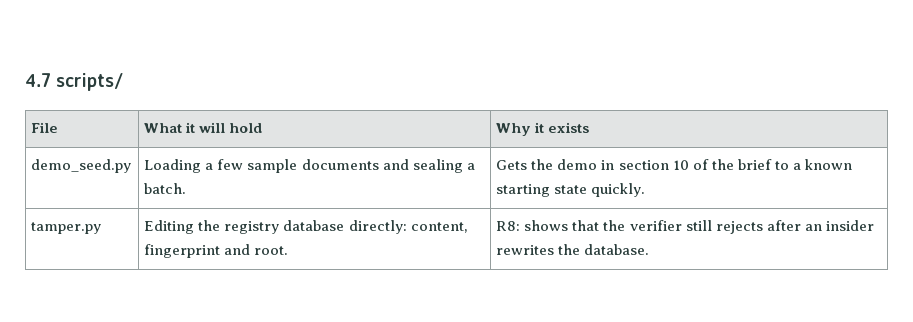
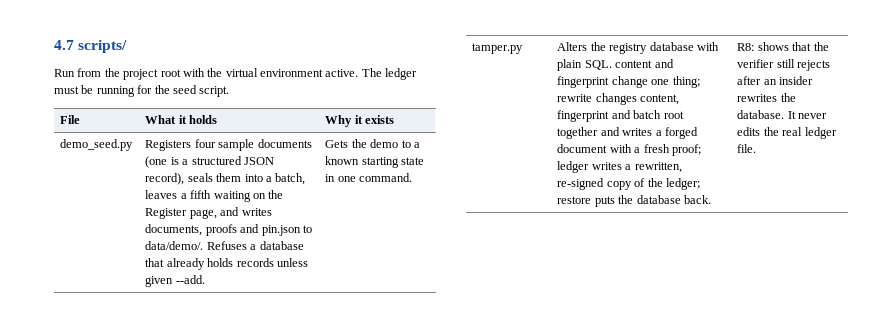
+ Run from the project root with the virtual environment active. The ledger must be running for the seed script.
- File | What it will hold | Why it exists
+ File | What it holds | Why it exists
- Loading a few sample documents and sealing a batch. | Gets the demo in section 10 of the brief to a known starting state quickly.
+ Registers four sample documents (one is a structured JSON record), seals them into a batch, leaves a fifth waiting on the Register page, and writes documents, proofs and pin.json to data/demo/. Refuses a database that already holds records unless given --add. | Gets the demo to a known starting state in one command.
- Editing the registry database directly: content, fingerprint and root.
+ Alters the registry database with plain SQL. content and fingerprint change one thing; rewrite changes content, fingerprint and batch root together and writes a forged document with a fresh proof; ledger writes a rewritten, re-signed copy of the ledger; restore puts the database back.
+ It never edits the real ledger file.

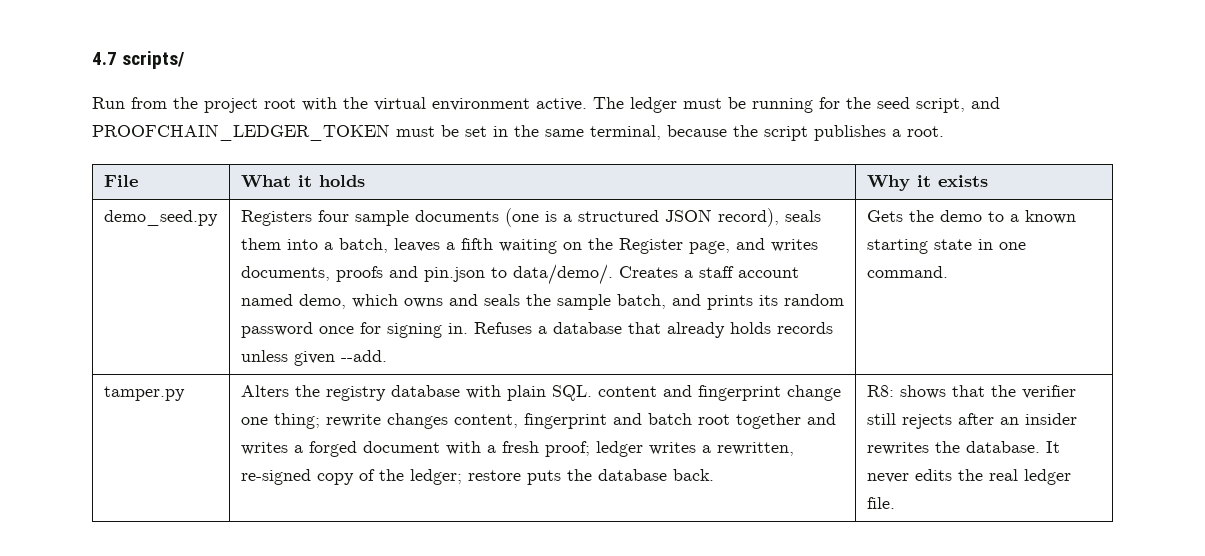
- The ledger must be running for the seed script.
+ The ledger must be running for the seed script, and PROOFCHAIN_LEDGER_TOKEN must be set in the same terminal, because the script publishes a root.
+ Creates a staff account named demo, which owns and seals the sample batch, and prints its random password once for signing in.

